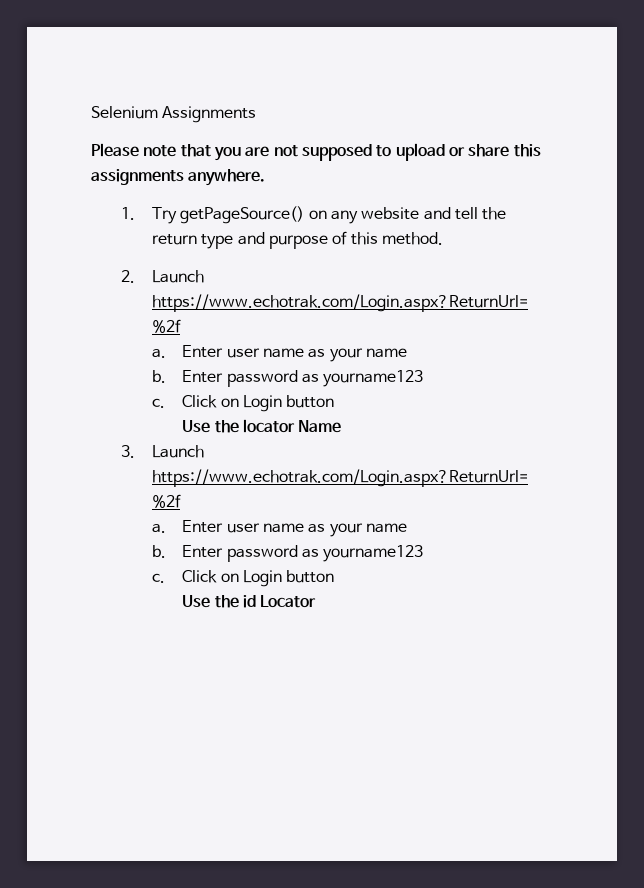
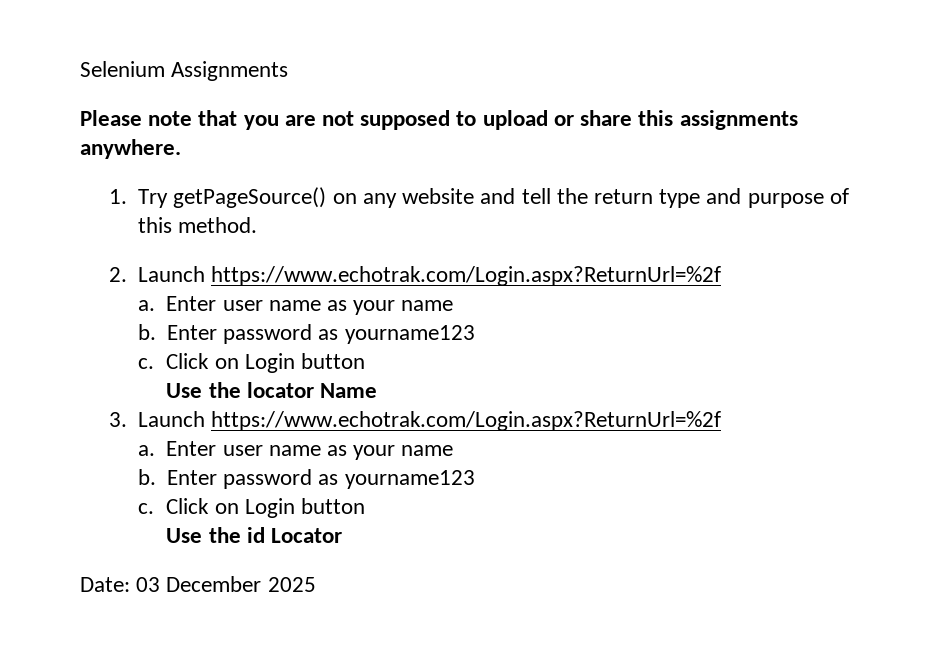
+ Date: 03 December 2025

